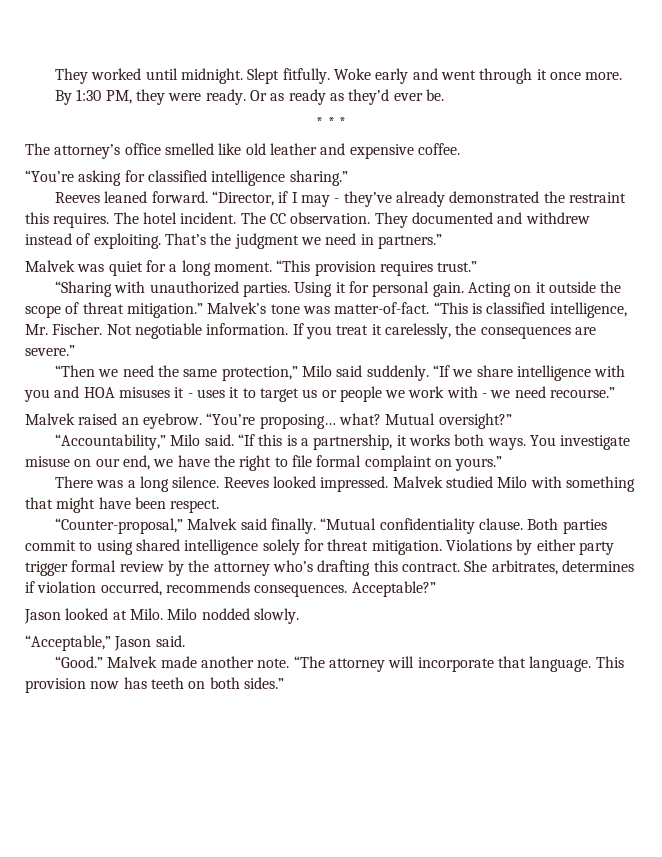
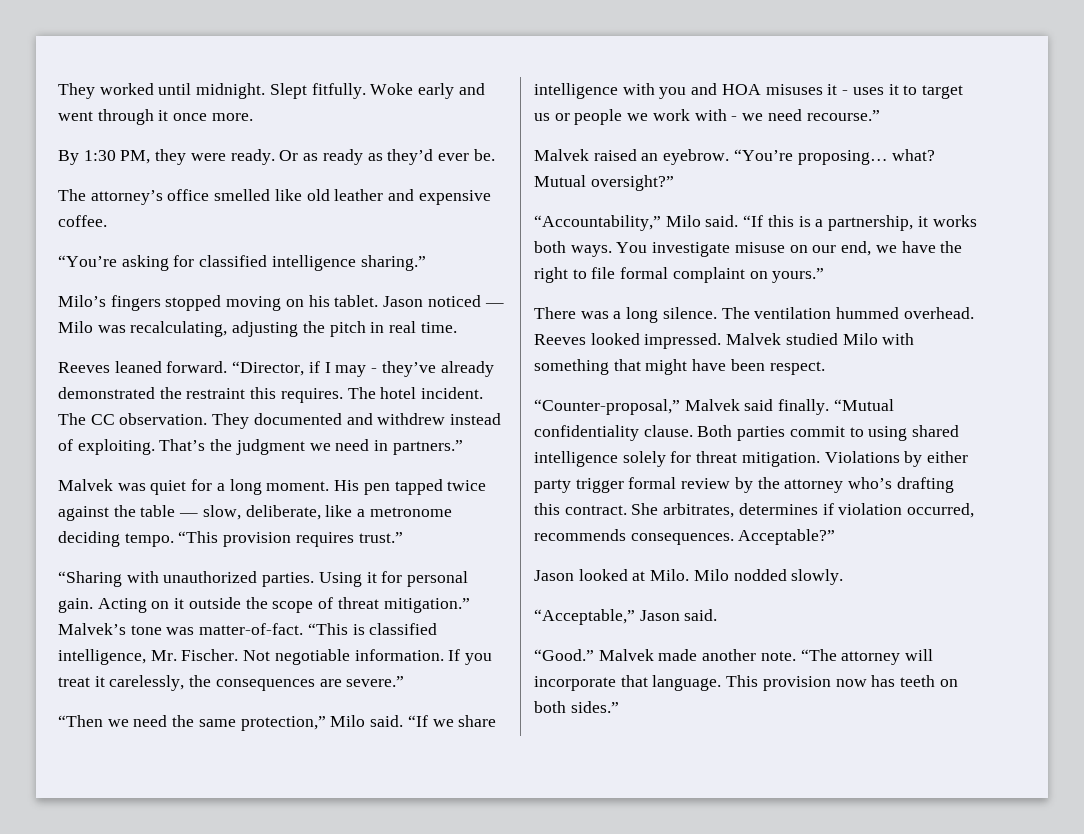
- * * *
+ Milo’s fingers stopped moving on his tablet. Jason noticed — Milo was recalculating, adjusting the pitch in real time.
+ His pen tapped twice against the table — slow, deliberate, like a metronome deciding tempo.
- “Then we need the same protection,” Milo said suddenly.
+ “Then we need the same protection,” Milo said.
+ The ventilation hummed overhead.

